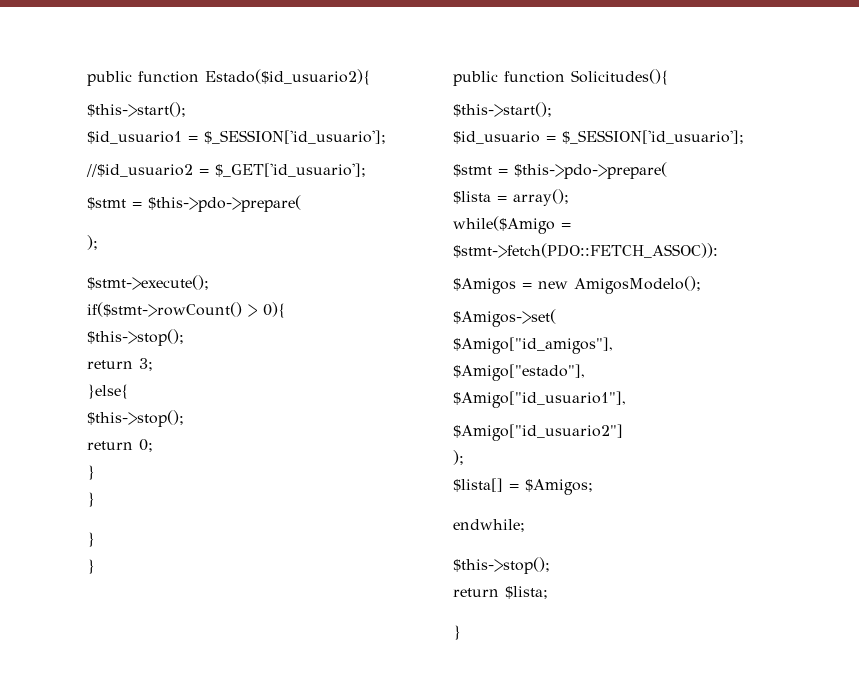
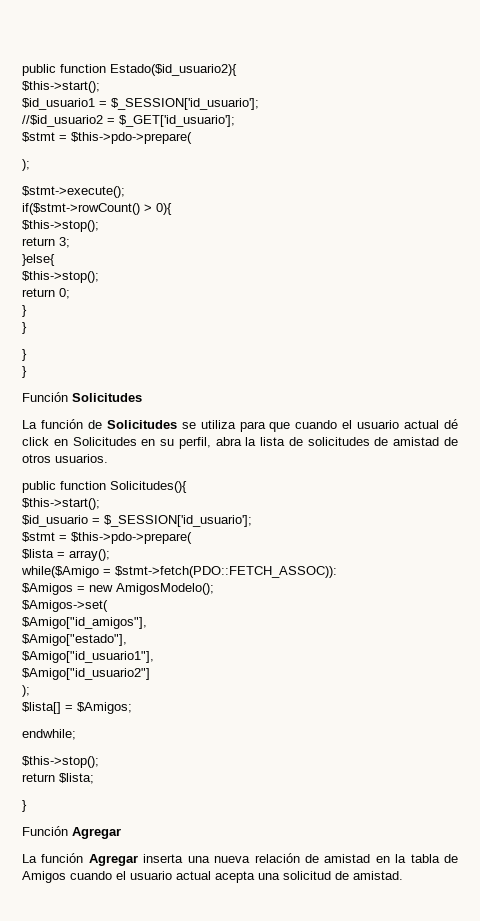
+ Función Solicitudes
+ La función de Solicitudes se utiliza para que cuando el usuario actual dé click en Solicitudes en su perfil, abra la lista de solicitudes de amistad de otros usuarios.
+ Función Agregar
+ La función Agregar inserta una nueva relación de amistad en la tabla de Amigos cuando el usuario actual acepta una solicitud de amistad.

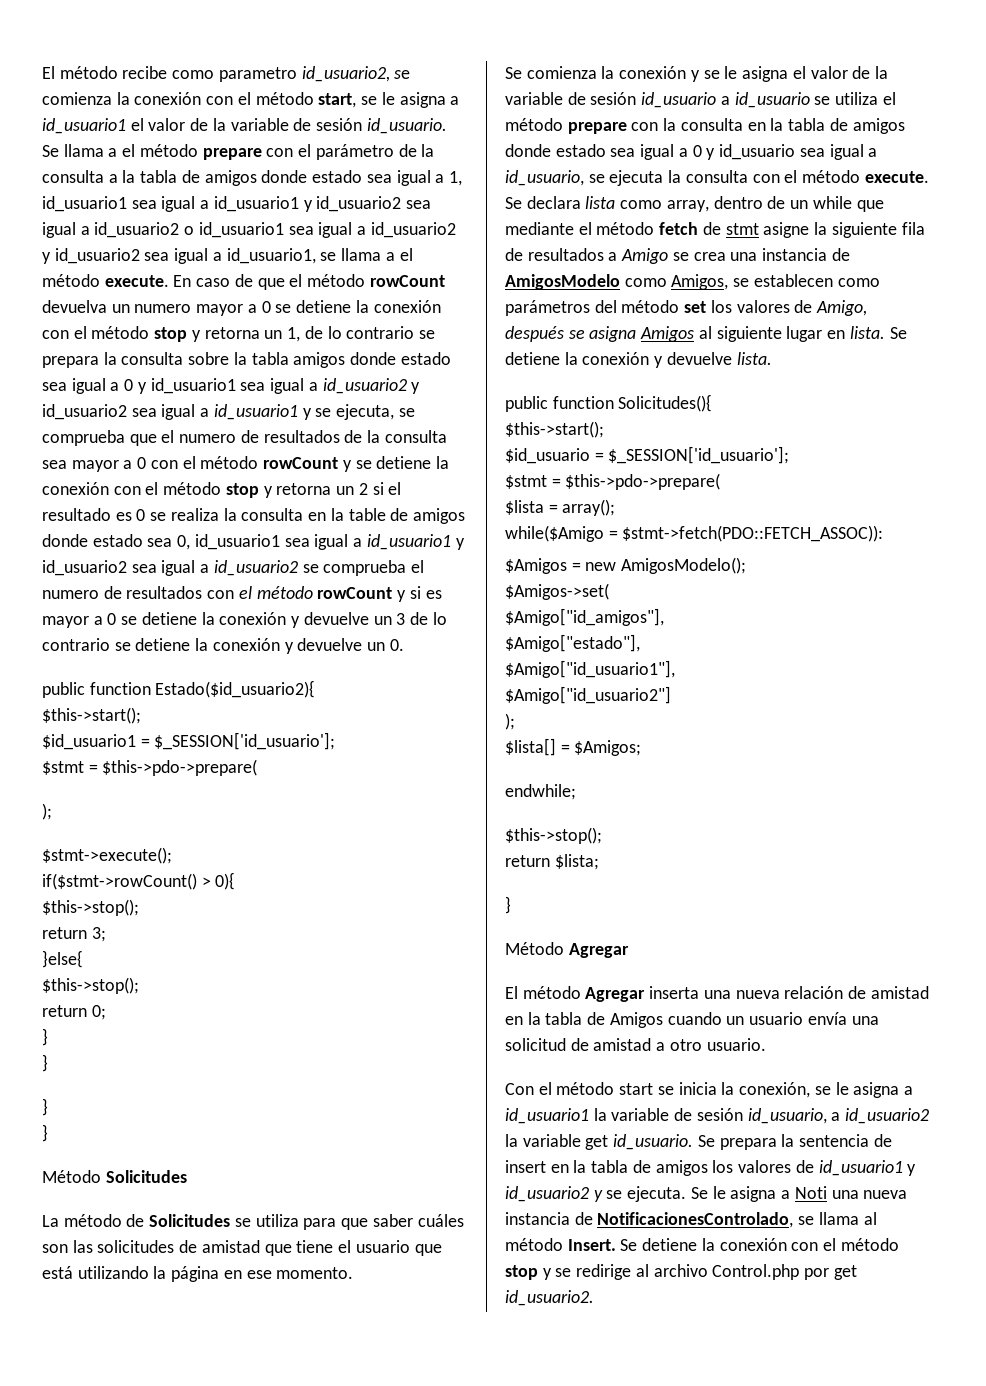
+ El método recibe como parametro id_usuario2, se comienza la conexión con el método start, se le asigna a id_usuario1 el valor de la variable de sesión id_usuario. Se llama a el método prepare con el parámetro de la consulta a la tabla de amigos donde estado sea igual a 1, id_usuario1 sea igual a id_usuario1 y id_usuario2 sea igual a id_usuario2 o id_usuario1 sea igual a id_usuario2 y id_usuario2 sea igual a id_usuario1, se llama a el método execute. En caso de que el método rowCount devuelva un numero mayor a 0 se detiene la conexión con el método stop y retorna un 1, de lo contrario se prepara la consulta sobre la tabla amigos donde estado sea igual a 0 y id_usuario1 sea igual a id_usuario2 y id_usuario2 sea igual a id_usuario1 y se ejecuta, se comprueba que el numero de resultados de la consulta sea mayor a 0 con el método rowCount y se detiene la conexión con el método stop y retorna un 2 si el resultado es 0 se realiza la consulta en la table de amigos donde estado sea 0, id_usuario1 sea igual a id_usuario1 y id_usuario2 sea igual a id_usuario2 se comprueba el numero de resultados con el método rowCount y si es mayor a 0 se detiene la conexión y devuelve un 3 de lo contrario se detiene la conexión y devuelve un 0.
- //$id_usuario2 = $_GET['id_usuario'];
- Función Solicitudes
+ Método Solicitudes
- La función de Solicitudes se utiliza para que cuando el usuario actual dé click en Solicitudes en su perfil, abra la lista de solicitudes de amistad de otros usuarios.
+ La método de Solicitudes se utiliza para que saber cuáles son las solicitudes de amistad que tiene el usuario que está utilizando la página en ese momento.
+ Se comienza la conexión y se le asigna el valor de la variable de sesión id_usuario a id_usuario se utiliza el método prepare con la consulta en la tabla de amigos donde estado sea igual a 0 y id_usuario sea igual a id_usuario, se ejecuta la consulta con el método execute. Se declara lista como array, dentro de un while que mediante el método fetch de stmt asigne la siguiente fila de resultados a Amigo se crea una instancia de AmigosModelo como Amigos, se establecen como parámetros del método set los valores de Amigo, después se asigna Amigos al siguiente lugar en lista. Se detiene la conexión y devuelve lista.
- Función Agregar
+ Método Agregar
- La función Agregar inserta una nueva relación de amistad en la tabla de Amigos cuando el usuario actual acepta una solicitud de amistad.
+ El método Agregar inserta una nueva relación de amistad en la tabla de Amigos cuando un usuario envía una solicitud de amistad a otro usuario.
+ Con el método start se inicia la conexión, se le asigna a id_usuario1 la variable de sesión id_usuario, a id_usuario2 la variable get id_usuario. Se prepara la sentencia de insert en la tabla de amigos los valores de id_usuario1 y id_usuario2 y se ejecuta. Se le asigna a Noti una nueva instancia de NotificacionesControlado, se llama al método Insert. Se detiene la conexión con el método stop y se redirige al archivo Control.php por get id_usuario2.

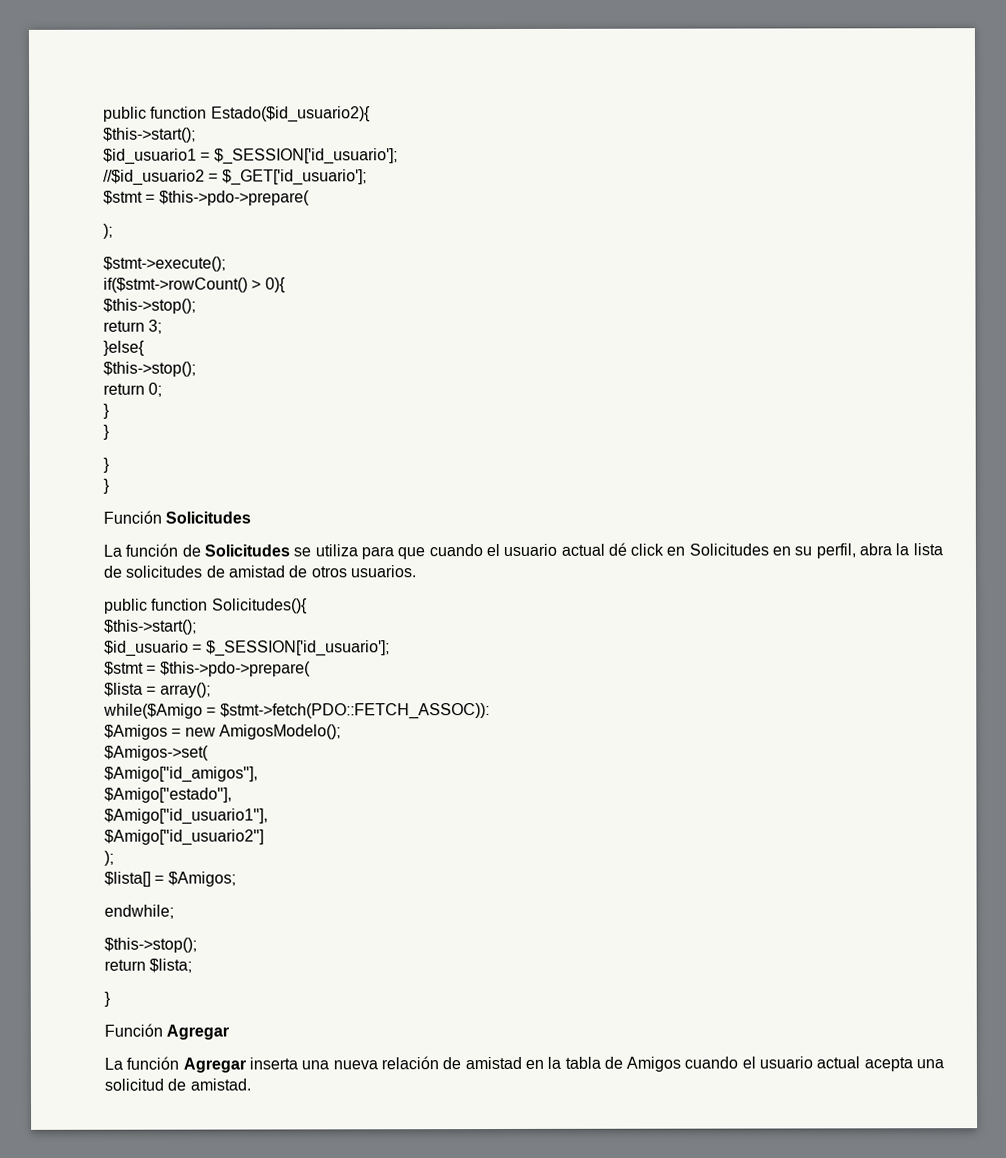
- El método recibe como parametro id_usuario2, se comienza la conexión con el método start, se le asigna a id_usuario1 el valor de la variable de sesión id_usuario. Se llama a el método prepare con el parámetro de la consulta a la tabla de amigos donde estado sea igual a 1, id_usuario1 sea igual a id_usuario1 y id_usuario2 sea igual a id_usuario2 o id_usuario1 sea igual a id_usuario2 y id_usuario2 sea igual a id_usuario1, se llama a el método execute. En caso de que el método rowCount devuelva un numero mayor a 0 se detiene la conexión con el método stop y retorna un 1, de lo contrario se prepara la consulta sobre la tabla amigos donde estado sea igual a 0 y id_usuario1 sea igual a id_usuario2 y id_usuario2 sea igual a id_usuario1 y se ejecuta, se comprueba que el numero de resultados de la consulta sea mayor a 0 con el método rowCount y se detiene la conexión con el método stop y retorna un 2 si el resultado es 0 se realiza la consulta en la table de amigos donde estado sea 0, id_usuario1 sea igual a id_usuario1 y id_usuario2 sea igual a id_usuario2 se comprueba el numero de resultados con el método rowCount y si es mayor a 0 se detiene la conexión y devuelve un 3 de lo contrario se detiene la conexión y devuelve un 0.
+ //$id_usuario2 = $_GET['id_usuario'];
- Método Solicitudes
+ Función Solicitudes
- La método de Solicitudes se utiliza para que saber cuáles son las solicitudes de amistad que tiene el usuario que está utilizando la página en ese momento.
- Se comienza la conexión y se le asigna el valor de la variable de sesión id_usuario a id_usuario se utiliza el método prepare con la consulta en la tabla de amigos donde estado sea igual a 0 y id_usuario sea igual a id_usuario, se ejecuta la consulta con el método execute. Se declara lista como array, dentro de un while que mediante el método fetch de stmt asigne la siguiente fila de resultados a Amigo se crea una instancia de AmigosModelo como Amigos, se establecen como parámetros del método set los valores de Amigo, después se asigna Amigos al siguiente lugar en lista. Se detiene la conexión y devuelve lista.
+ La función de Solicitudes se utiliza para que cuando el usuario actual dé click en Solicitudes en su perfil, abra la lista de solicitudes de amistad de otros usuarios.
- Método Agregar
+ Función Agregar
- El método Agregar inserta una nueva relación de amistad en la tabla de Amigos cuando un usuario envía una solicitud de amistad a otro usuario.
- Con el método start se inicia la conexión, se le asigna a id_usuario1 la variable de sesión id_usuario, a id_usuario2 la variable get id_usuario. Se prepara la sentencia de insert en la tabla de amigos los valores de id_usuario1 y id_usuario2 y se ejecuta. Se le asigna a Noti una nueva instancia de NotificacionesControlado, se llama al método Insert. Se detiene la conexión con el método stop y se redirige al archivo Control.php por get id_usuario2.
+ La función Agregar inserta una nueva relación de amistad en la tabla de Amigos cuando el usuario actual acepta una solicitud de amistad.

